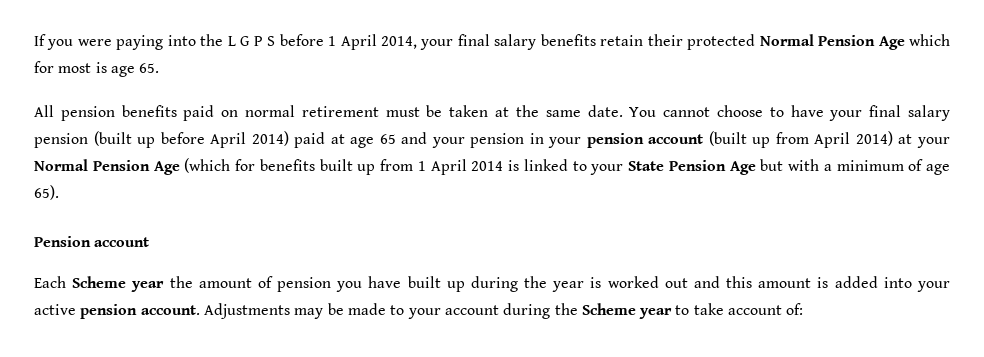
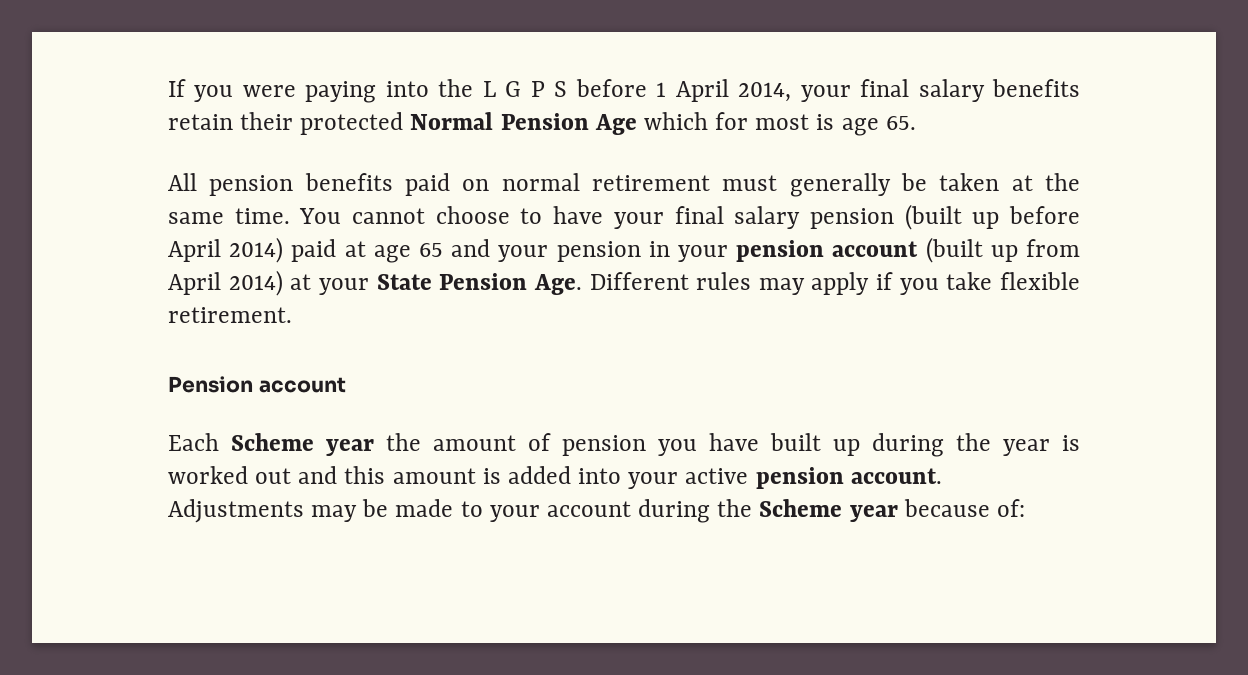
- All pension benefits paid on normal retirement must be taken at the same date.
+ All pension benefits paid on normal retirement must generally be taken at the same time.
- You cannot choose to have your final salary pension (built up before April 2014) paid at age 65 and your pension in your pension account (built up from April 2014) at your Normal Pension Age (which for benefits built up from 1 April 2014 is linked to your State Pension Age but with a minimum of age 65).
+ You cannot choose to have your final salary pension (built up before April 2014) paid at age 65 and your pension in your pension account (built up from April 2014) at your State Pension Age. Different rules may apply if you take flexible retirement.
- Adjustments may be made to your account during the Scheme year to take account of:
+ Adjustments may be made to your account during the Scheme year because of:

